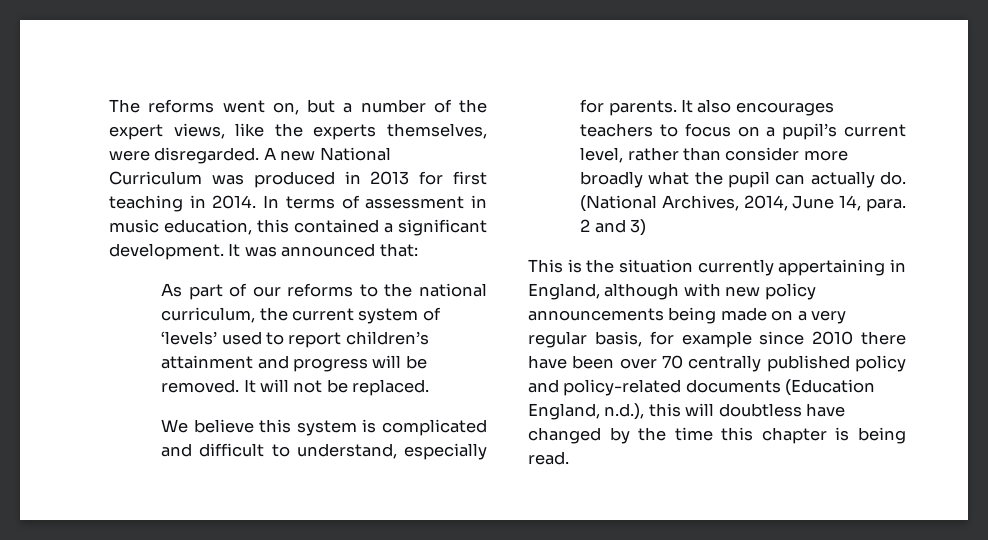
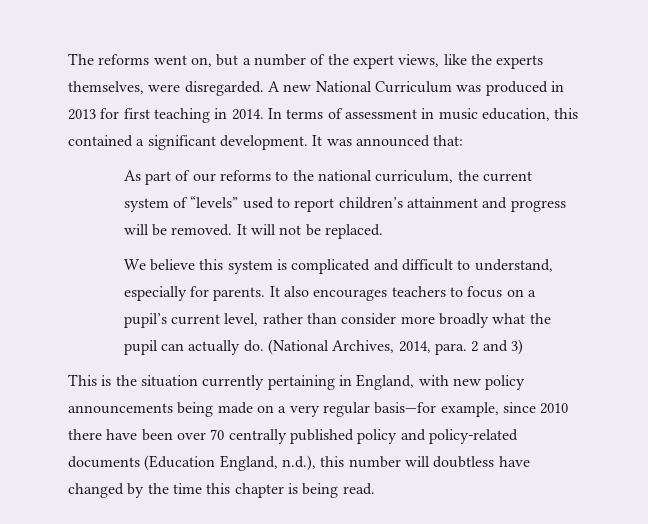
- As part of our reforms to the national curriculum, the current system of ‘levels’ used to report children’s attainment and progress will be removed.
+ As part of our reforms to the national curriculum, the current system of “levels” used to report children’s attainment and progress will be removed.
- (National Archives, 2014, June 14, para. 2 and 3)
+ (National Archives, 2014, para. 2 and 3)
- This is the situation currently appertaining in England, although with new policy announcements being made on a very regular basis, for example since 2010 there have been over 70 centrally published policy and policy-related documents (Education England, n.d.), this will doubtless have changed by the time this chapter is being read.
+ This is the situation currently pertaining in England, with new policy announcements being made on a very regular basis—for example, since 2010 there have been over 70 centrally published policy and policy-related documents (Education England, n.d.), this number will doubtless have changed by the time this chapter is being read.

